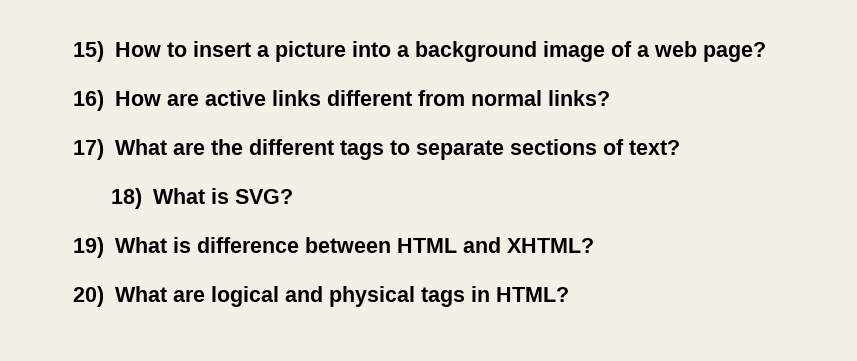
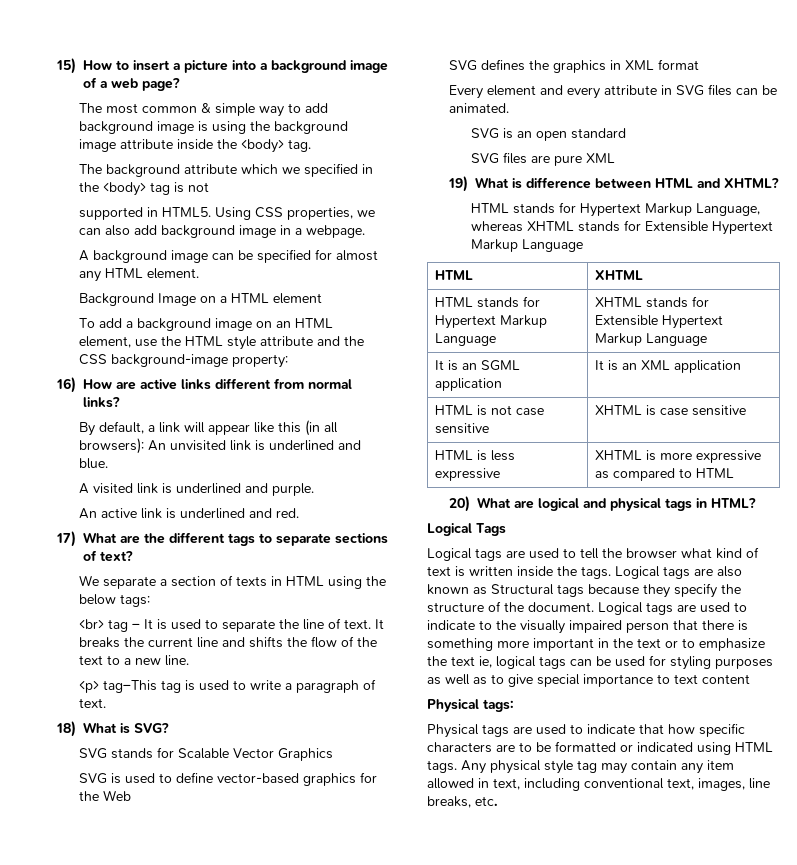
+ The most common & simple way to add background image is using the background image attribute inside the <body> tag.
+ The background attribute which we specified in the <body> tag is not
+ supported in HTML5. Using CSS properties, we can also add background image in a webpage.
+ A background image can be specified for almost any HTML element.
+ Background Image on a HTML element
+ To add a background image on an HTML element, use the HTML style attribute and the CSS background-image property:
+ By default, a link will appear like this (in all browsers): An unvisited link is underlined and blue.
+ A visited link is underlined and purple.
+ An active link is underlined and red.
+ We separate a section of texts in HTML using the below tags:
+ <br> tag – It is used to separate the line of text. It breaks the current line and shifts the flow of the text to a new line.
+ <p> tag–This tag is used to write a paragraph of text.
  18) What is SVG?
+ SVG stands for Scalable Vector Graphics
+ SVG is used to define vector-based graphics for the Web
+ SVG defines the graphics in XML format
+ Every element and every attribute in SVG files can be animated.
+ SVG is an open standard
+ SVG files are pure XML
+ HTML stands for Hypertext Markup Language, whereas XHTML stands for Extensible Hypertext Markup Language
+ HTML | XHTML
+ HTML stands for Hypertext Markup Language | XHTML stands for Extensible Hypertext Markup Language
+ It is an SGML application | It is an XML application
+ HTML is not case sensitive | XHTML is case sensitive
+ HTML is less expressive | XHTML is more expressive as compared to HTML
+ Logical Tags
+ Logical tags are used to tell the browser what kind of text is written inside the tags. Logical tags are also known as Structural tags because they specify the structure of the document. Logical tags are used to indicate to the visually impaired person that there is something more important in the text or to emphasize the text ie, logical tags can be used for styling purposes as well as to give special importance to text content
+ Physical tags:
+ Physical tags are used to indicate that how specific characters are to be formatted or indicated using HTML tags. Any physical style tag may contain any item allowed in text, including conventional text, images, line breaks, etc.

